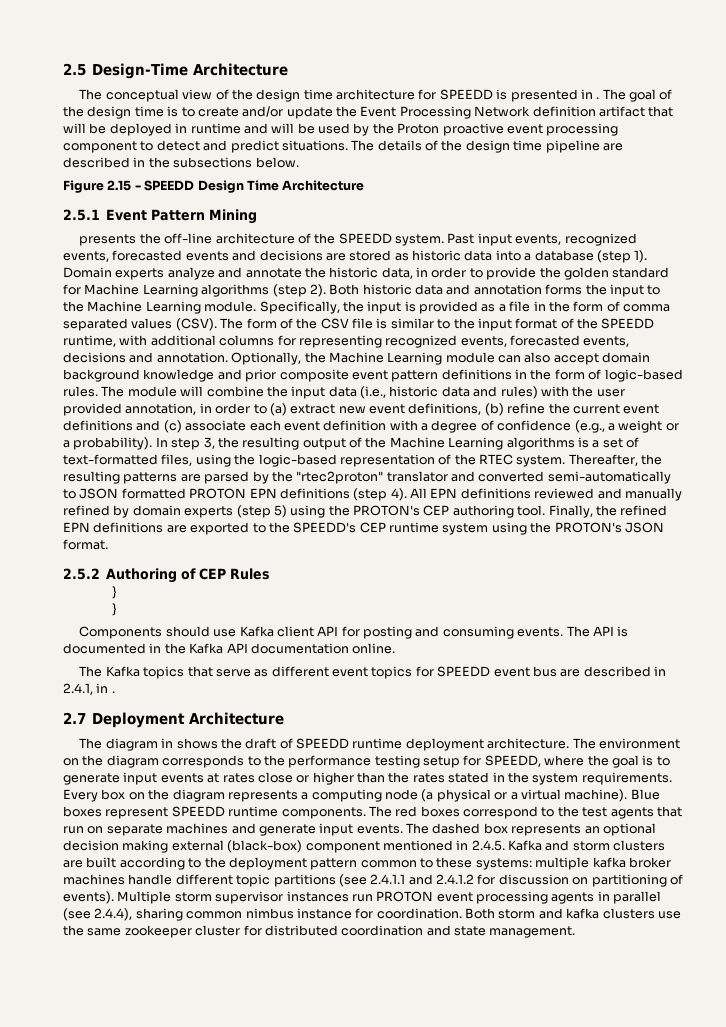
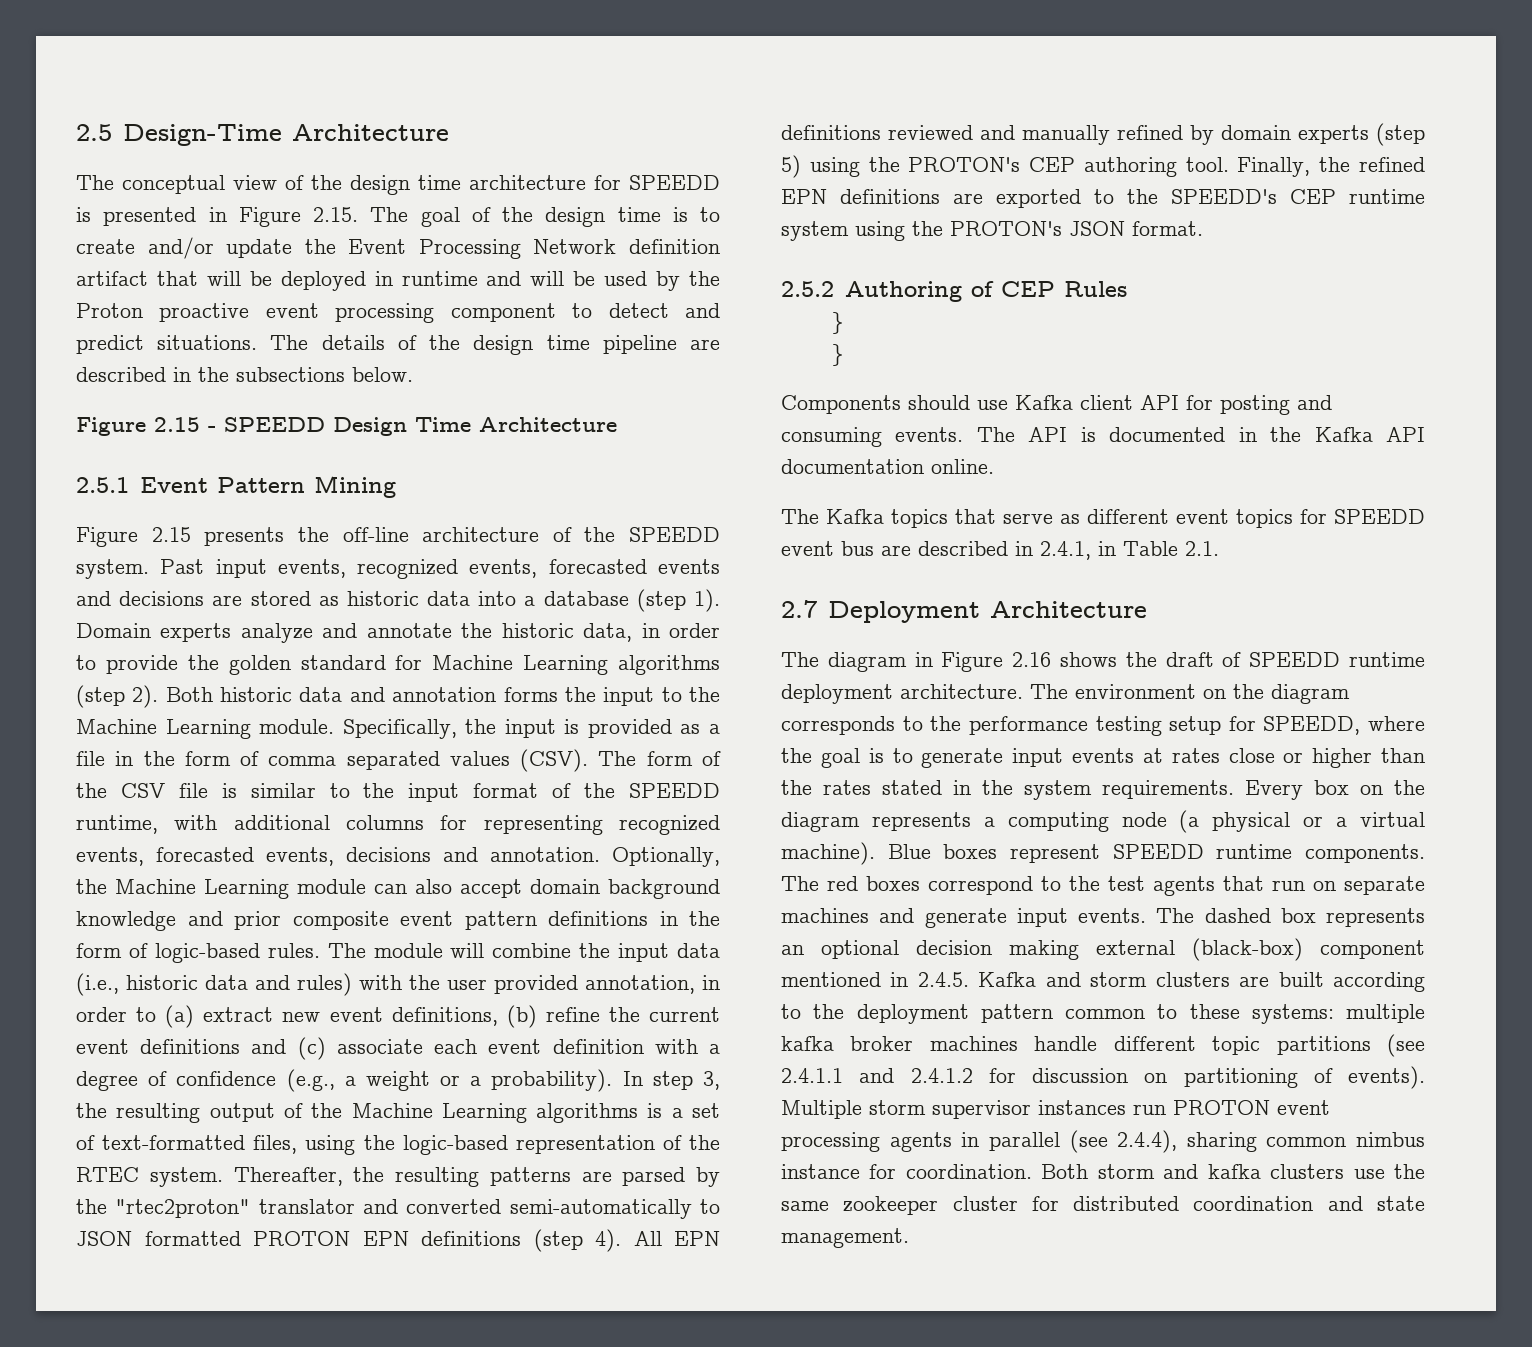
- The conceptual view of the design time architecture for SPEEDD is presented in . The goal of the design time is to create and/or update the Event Processing Network definition artifact that will be deployed in runtime and will be used by the Proton proactive event processing component to detect and predict situations.
+ The conceptual view of the design time architecture for SPEEDD is presented in Figure 2.15. The goal of the design time is to create and/or update the Event Processing Network definition artifact that will be deployed in runtime and will be used by the Proton proactive event processing component to detect and predict situations.
- presents the off-line architecture of the SPEEDD system.
+ Figure 2.15 presents the off-line architecture of the SPEEDD system.
- The Kafka topics that serve as different event topics for SPEEDD event bus are described in 2.4.1, in .
+ The Kafka topics that serve as different event topics for SPEEDD event bus are described in 2.4.1, in Table 2.1.
- The diagram in shows the draft of SPEEDD runtime deployment architecture.
+ The diagram in Figure 2.16 shows the draft of SPEEDD runtime deployment architecture.

